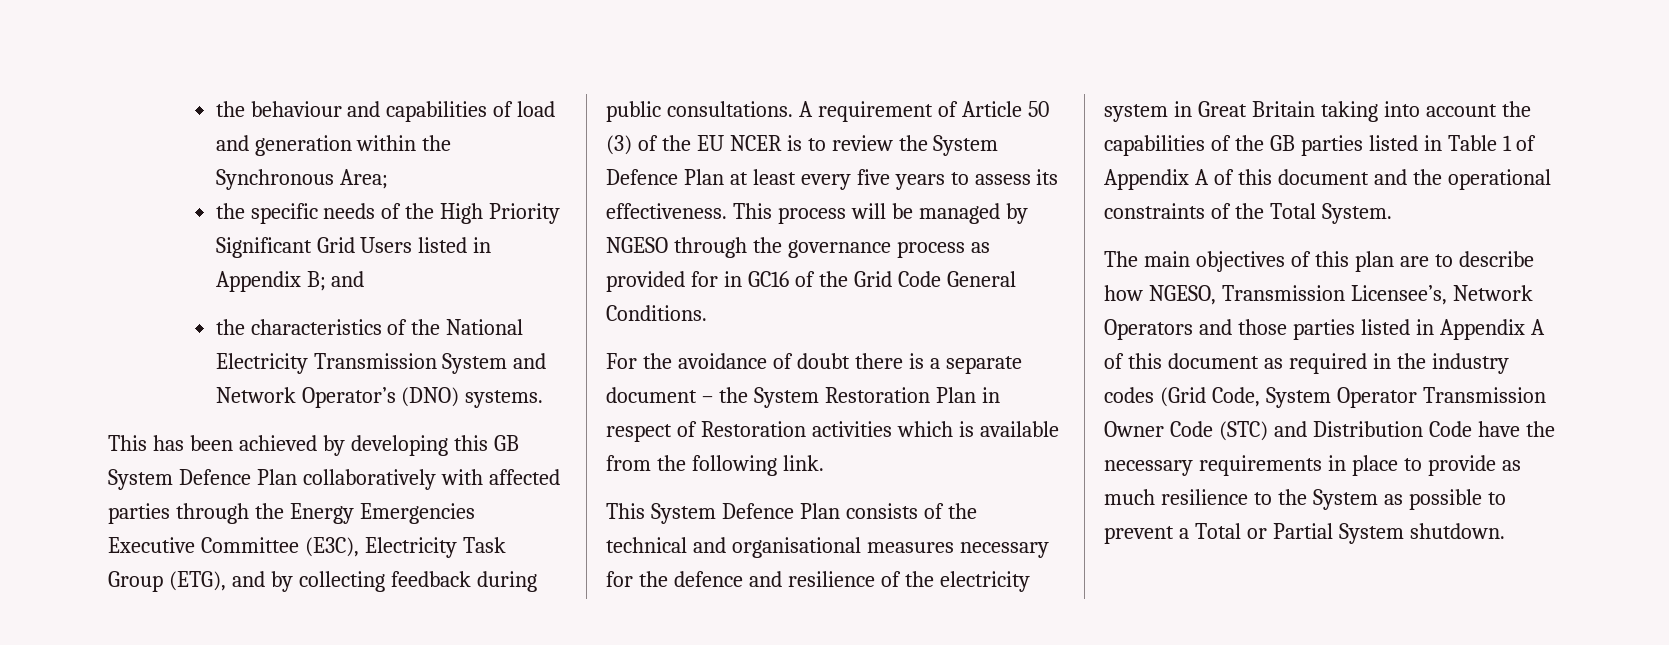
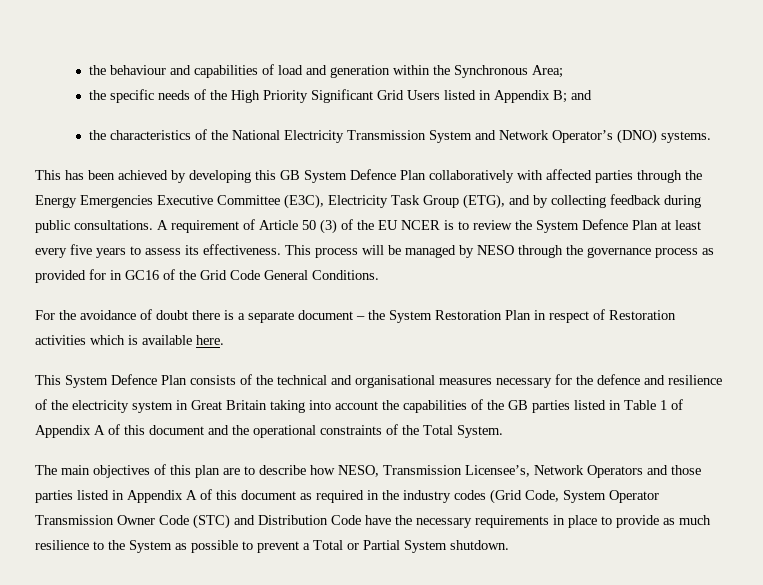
- This process will be managed by NGESO through the governance process as provided for in GC16 of the Grid Code General Conditions.
+ This process will be managed by NESO through the governance process as provided for in GC16 of the Grid Code General Conditions.
- For the avoidance of doubt there is a separate document – the System Restoration Plan in respect of Restoration activities which is available from the following link.
+ For the avoidance of doubt there is a separate document – the System Restoration Plan in respect of Restoration activities which is available here.
- The main objectives of this plan are to describe how NGESO, Transmission Licensee’s, Network Operators and those parties listed in Appendix A of this document as required in the industry codes (Grid Code, System Operator Transmission Owner Code (STC) and Distribution Code have the necessary requirements in place to provide as much resilience to the System as possible to prevent a Total or Partial System shutdown.
+ The main objectives of this plan are to describe how NESO, Transmission Licensee’s, Network Operators and those parties listed in Appendix A of this document as required in the industry codes (Grid Code, System Operator Transmission Owner Code (STC) and Distribution Code have the necessary requirements in place to provide as much resilience to the System as possible to prevent a Total or Partial System shutdown.

